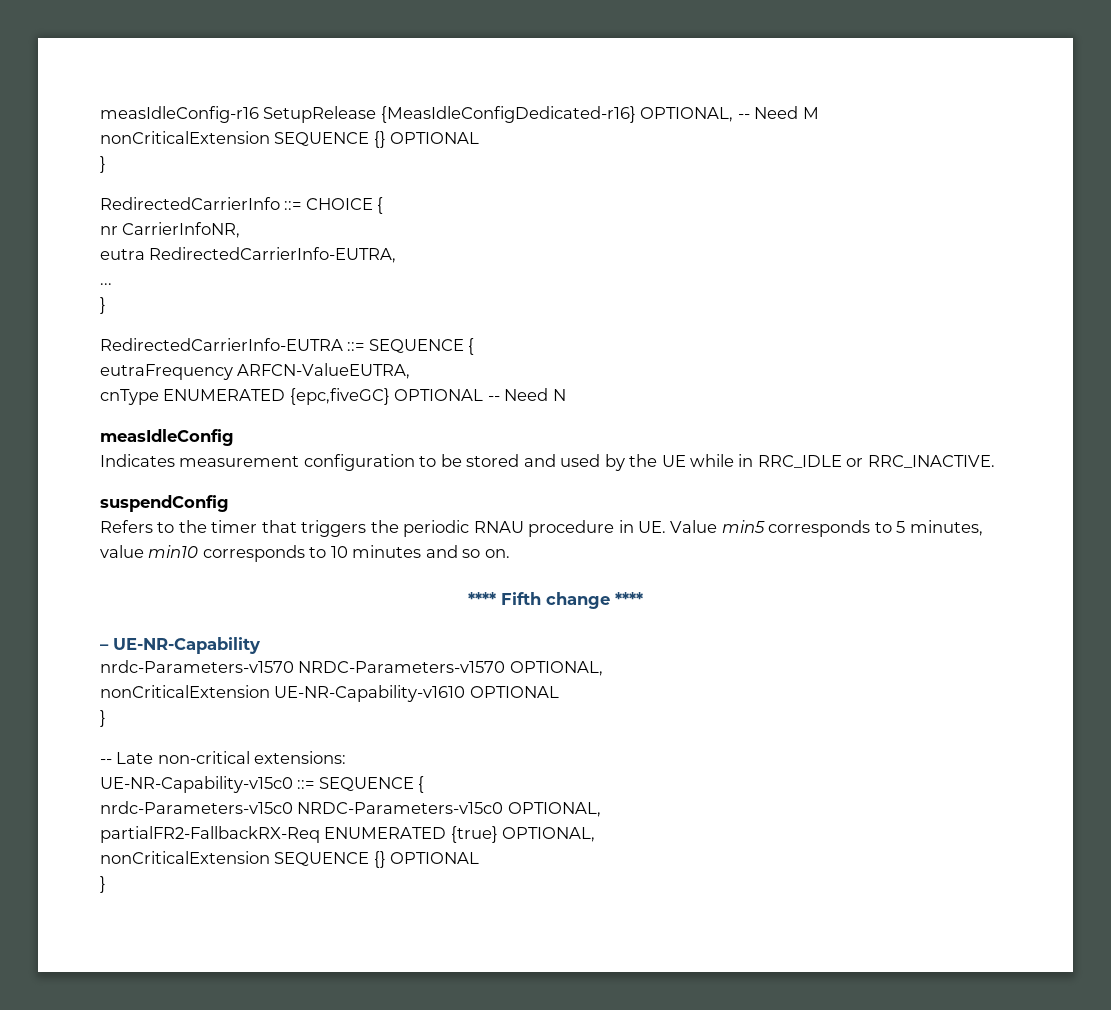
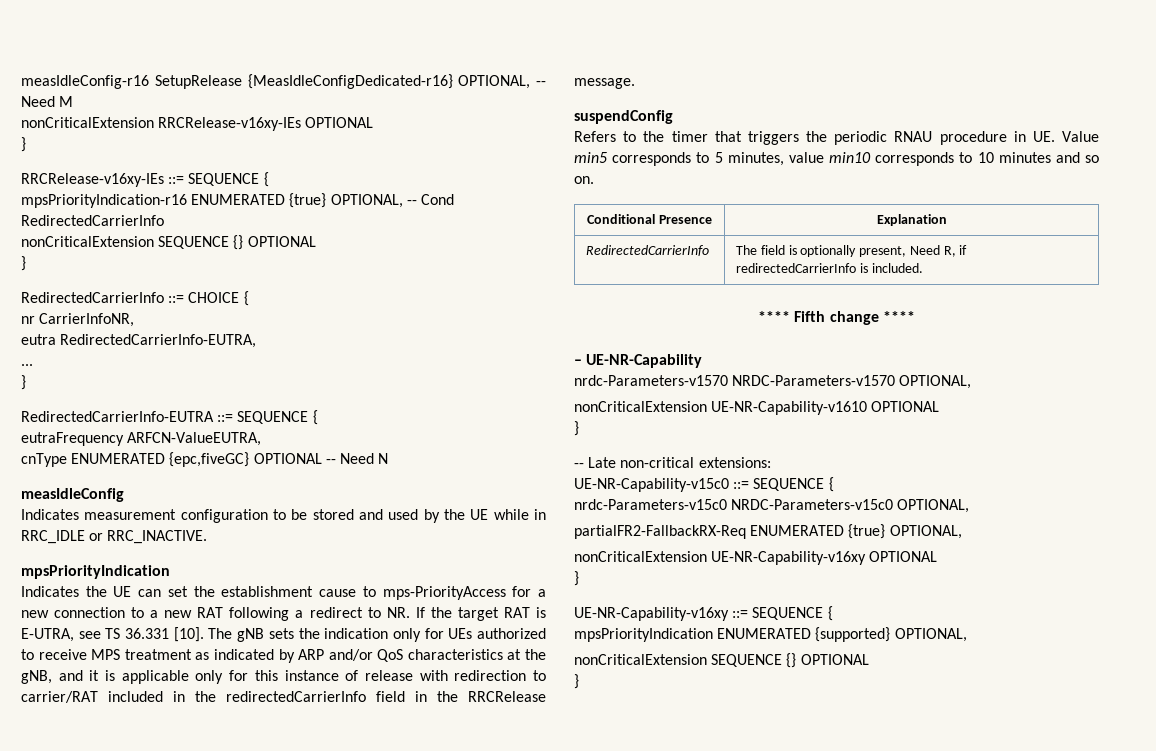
+ nonCriticalExtension RRCRelease-v16xy-IEs OPTIONAL
+ }
+ RRCRelease-v16xy-IEs ::= SEQUENCE {
+ mpsPriorityIndication-r16 ENUMERATED {true} OPTIONAL, -- Cond RedirectedCarrierInfo
  Indicates measurement configuration to be stored and used by the UE while in RRC_IDLE or RRC_INACTIVE.
+ mpsPriorityIndication
+ Indicates the UE can set the establishment cause to mps-PriorityAccess for a new connection to a new RAT following a redirect to NR. If the target RAT is E-UTRA, see TS 36.331 [10]. The gNB sets the indication only for UEs authorized to receive MPS treatment as indicated by ARP and/or QoS characteristics at the gNB, and it is applicable only for this instance of release with redirection to carrier/RAT included in the redirectedCarrierInfo field in the RRCRelease message.
+ Conditional Presence | Explanation
+ RedirectedCarrierInfo | The field is optionally present, Need R, if redirectedCarrierInfo is included.
+ nonCriticalExtension UE-NR-Capability-v16xy OPTIONAL
+ }
+ UE-NR-Capability-v16xy ::= SEQUENCE {
+ mpsPriorityIndication ENUMERATED {supported} OPTIONAL,

